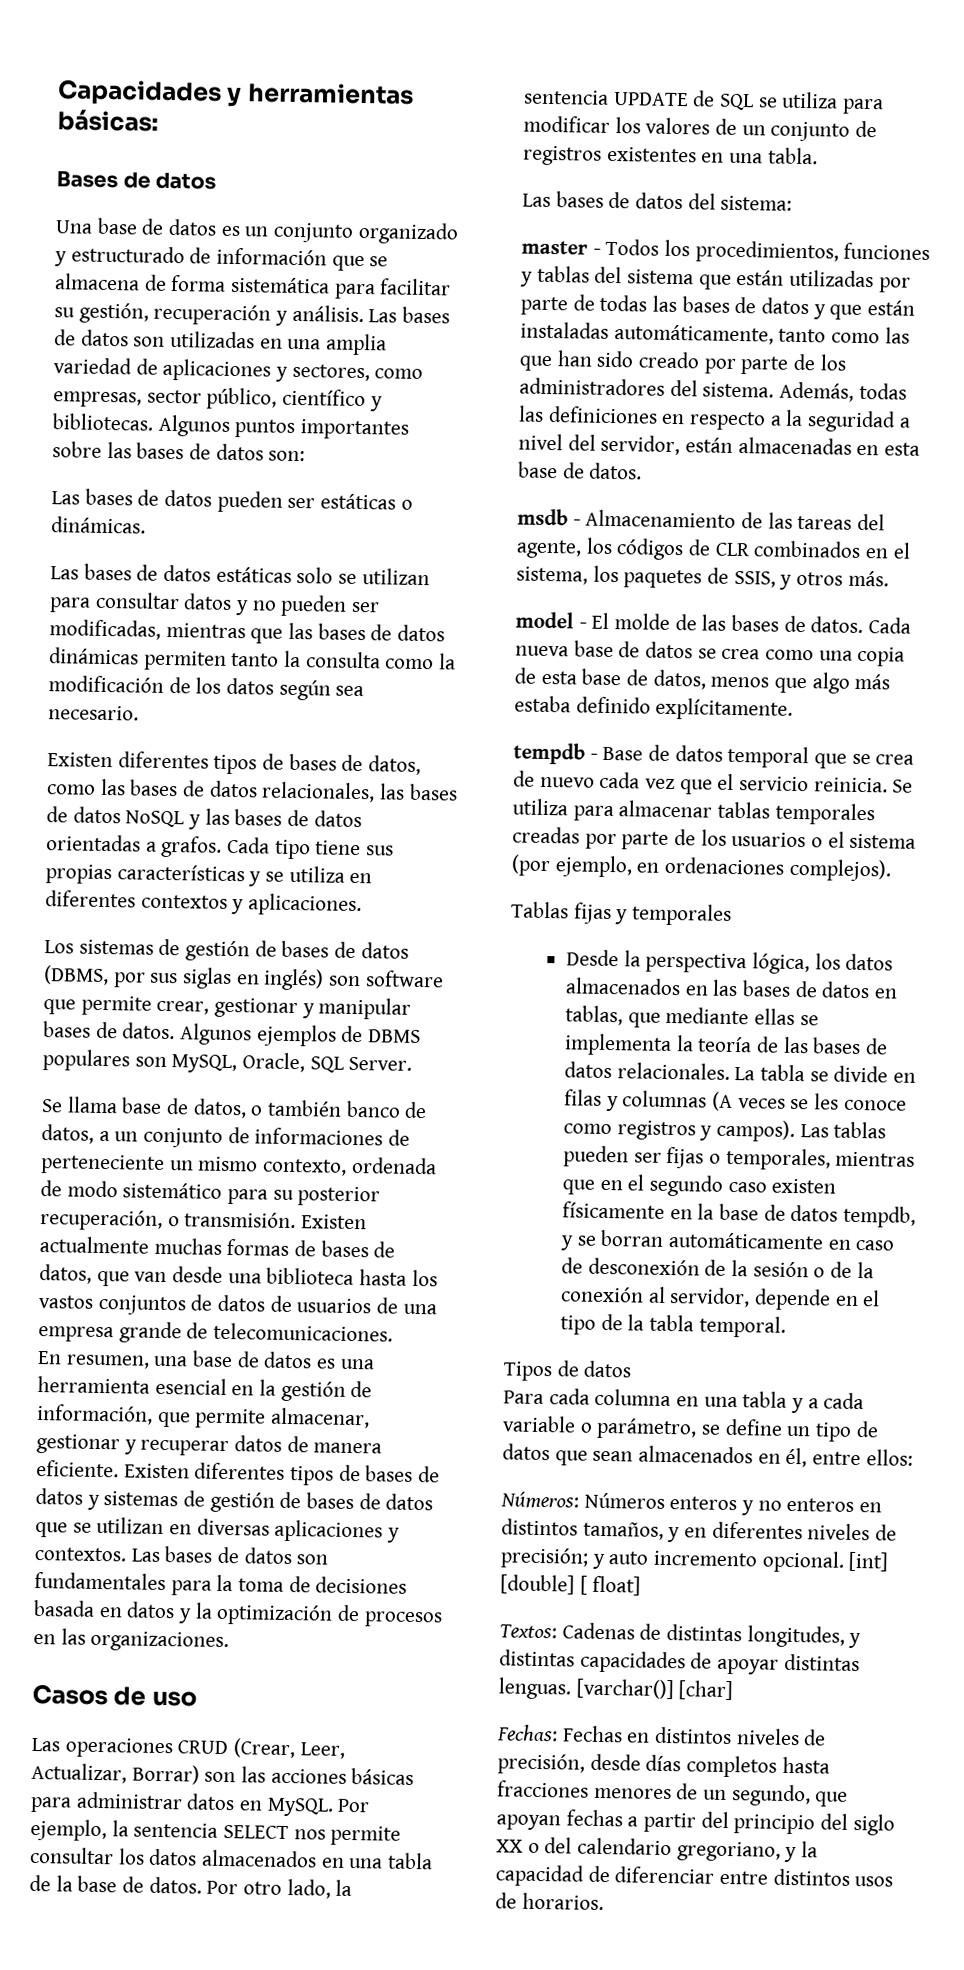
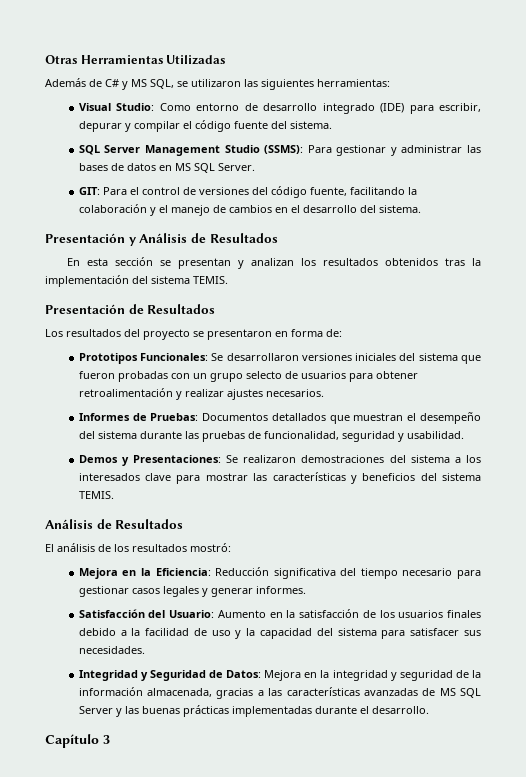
- Capacidades y herramientas básicas:
- Bases de datos
- Una base de datos es un conjunto organizado y estructurado de información que se almacena de forma sistemática para facilitar su gestión, recuperación y análisis. Las bases de datos son utilizadas en una amplia variedad de aplicaciones y sectores, como empresas, sector público, científico y bibliotecas. Algunos puntos importantes sobre las bases de datos son:
- Las bases de datos pueden ser estáticas o dinámicas.
- Las bases de datos estáticas solo se utilizan para consultar datos y no pueden ser modificadas, mientras que las bases de datos dinámicas permiten tanto la consulta como la modificación de los datos según sea necesario.
- Existen diferentes tipos de bases de datos, como las bases de datos relacionales, las bases de datos NoSQL y las bases de datos orientadas a grafos. Cada tipo tiene sus propias características y se utiliza en diferentes contextos y aplicaciones.
- Los sistemas de gestión de bases de datos (DBMS, por sus siglas en inglés) son software que permite crear, gestionar y manipular bases de datos. Algunos ejemplos de DBMS populares son MySQL, Oracle, SQL Server.
- Se llama base de datos, o también banco de datos, a un conjunto de informaciones de perteneciente un mismo contexto, ordenada de modo sistemático para su posterior recuperación, o transmisión. Existen actualmente muchas formas de bases de datos, que van desde una biblioteca hasta los vastos conjuntos de datos de usuarios de una empresa grande de telecomunicaciones.
- En resumen, una base de datos es una herramienta esencial en la gestión de información, que permite almacenar, gestionar y recuperar datos de manera eficiente. Existen diferentes tipos de bases de datos y sistemas de gestión de bases de datos que se utilizan en diversas aplicaciones y contextos. Las bases de datos son fundamentales para la toma de decisiones basada en datos y la optimización de procesos en las organizaciones.
- Casos de uso
- Las operaciones CRUD (Crear, Leer, Actualizar, Borrar) son las acciones básicas para administrar datos en MySQL. Por ejemplo, la sentencia SELECT nos permite consultar los datos almacenados en una tabla de la base de datos. Por otro lado, la sentencia UPDATE de SQL se utiliza para modificar los valores de un conjunto de registros existentes en una tabla.
- Las bases de datos del sistema:
- master - Todos los procedimientos, funciones y tablas del sistema que están utilizadas por parte de todas las bases de datos y que están instaladas automáticamente, tanto como las que han sido creado por parte de los administradores del sistema. Además, todas las definiciones en respecto a la seguridad a nivel del servidor, están almacenadas en esta base de datos.
- msdb - Almacenamiento de las tareas del agente, los códigos de CLR combinados en el sistema, los paquetes de SSIS, y otros más.
- model - El molde de las bases de datos. Cada nueva base de datos se crea como una copia de esta base de datos, menos que algo más estaba definido explícitamente.
- tempdb - Base de datos temporal que se crea de nuevo cada vez que el servicio reinicia. Se utiliza para almacenar tablas temporales creadas por parte de los usuarios o el sistema (por ejemplo, en ordenaciones complejos).
- Tablas fijas y temporales
- Desde la perspectiva lógica, los datos almacenados en las bases de datos en tablas, que mediante ellas se implementa la teoría de las bases de datos relacionales. La tabla se divide en filas y columnas (A veces se les conoce como registros y campos). Las tablas pueden ser fijas o temporales, mientras que en el segundo caso existen físicamente en la base de datos tempdb, y se borran automáticamente en caso de desconexión de la sesión o de la conexión al servidor, depende en el tipo de la tabla temporal.
- Tipos de datos
- Para cada columna en una tabla y a cada variable o parámetro, se define un tipo de datos que sean almacenados en él, entre ellos:
- Números: Números enteros y no enteros en distintos tamaños, y en diferentes niveles de precisión; y auto incremento opcional. [int] [double] [ float]
- Textos: Cadenas de distintas longitudes, y distintas capacidades de apoyar distintas lenguas. [varchar()] [char]
- Fechas: Fechas en distintos niveles de precisión, desde días completos hasta fracciones menores de un segundo, que apoyan fechas a partir del principio del siglo XX o del calendario gregoriano, y la capacidad de diferenciar entre distintos usos de horarios.
+ Otras Herramientas Utilizadas
+ Además de C# y MS SQL, se utilizaron las siguientes herramientas:
+ Visual Studio: Como entorno de desarrollo integrado (IDE) para escribir, depurar y compilar el código fuente del sistema.
+ SQL Server Management Studio (SSMS): Para gestionar y administrar las bases de datos en MS SQL Server.
+ GIT: Para el control de versiones del código fuente, facilitando la colaboración y el manejo de cambios en el desarrollo del sistema.
+ Presentación y Análisis de Resultados
+ En esta sección se presentan y analizan los resultados obtenidos tras la implementación del sistema TEMIS.
+ Presentación de Resultados
+ Los resultados del proyecto se presentaron en forma de:
+ Prototipos Funcionales: Se desarrollaron versiones iniciales del sistema que fueron probadas con un grupo selecto de usuarios para obtener retroalimentación y realizar ajustes necesarios.
+ Informes de Pruebas: Documentos detallados que muestran el desempeño del sistema durante las pruebas de funcionalidad, seguridad y usabilidad.
+ Demos y Presentaciones: Se realizaron demostraciones del sistema a los interesados clave para mostrar las características y beneficios del sistema TEMIS.
+ Análisis de Resultados
+ El análisis de los resultados mostró:
+ Mejora en la Eficiencia: Reducción significativa del tiempo necesario para gestionar casos legales y generar informes.
+ Satisfacción del Usuario: Aumento en la satisfacción de los usuarios finales debido a la facilidad de uso y la capacidad del sistema para satisfacer sus necesidades.
+ Integridad y Seguridad de Datos: Mejora en la integridad y seguridad de la información almacenada, gracias a las características avanzadas de MS SQL Server y las buenas prácticas implementadas durante el desarrollo.
+ Capítulo 3

